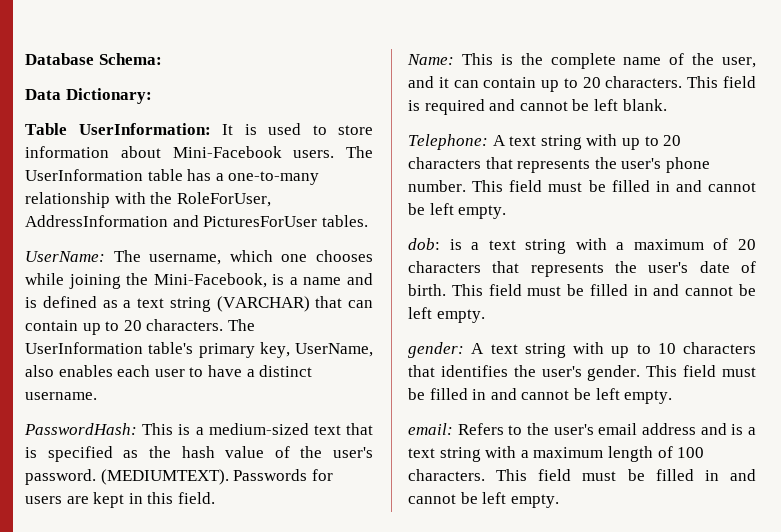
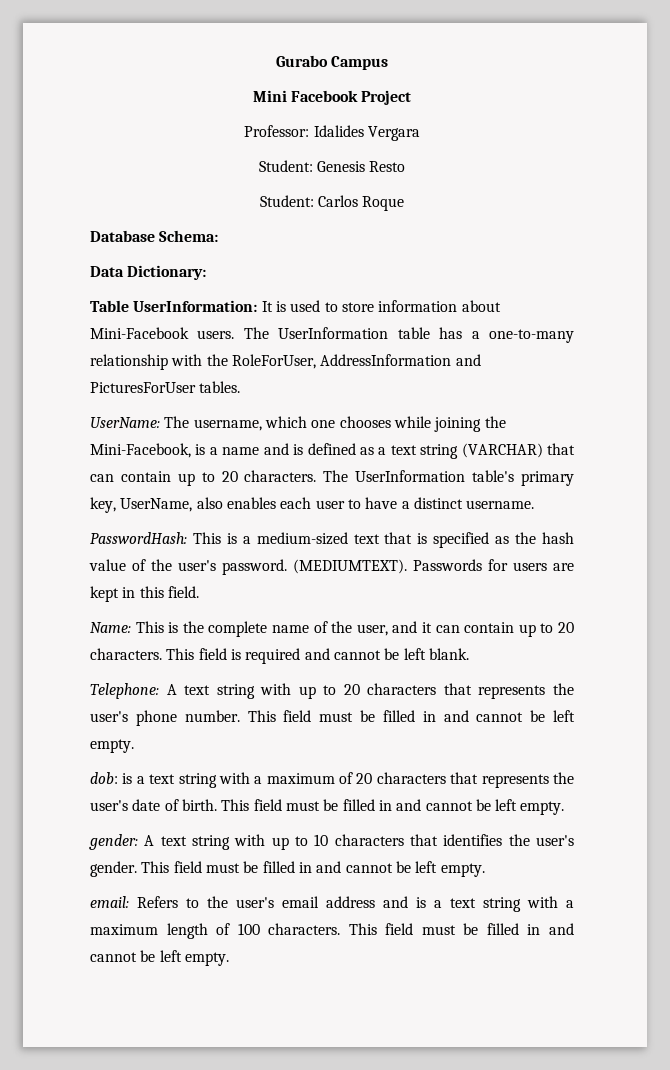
+ Gurabo Campus
+ Mini Facebook Project
+ Professor: Idalides Vergara
+ Student: Genesis Resto
+ Student: Carlos Roque

